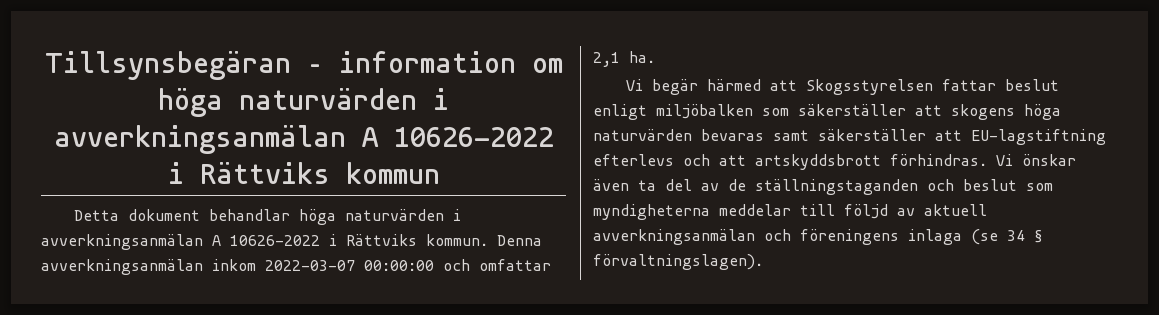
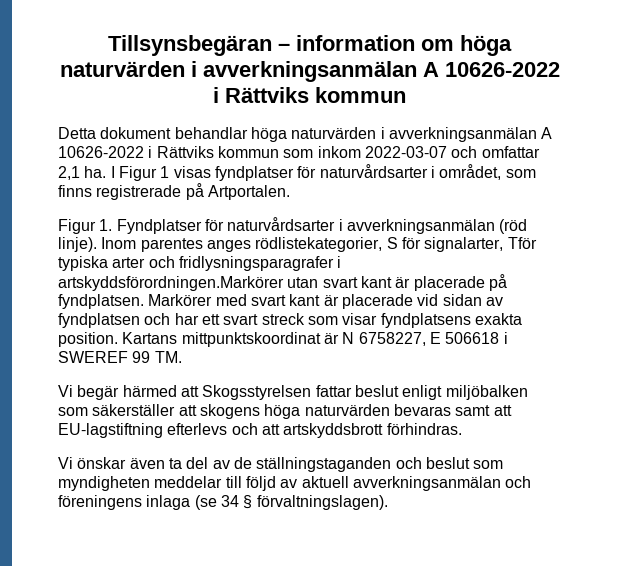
- Detta dokument behandlar höga naturvärden i avverkningsanmälan A 10626-2022 i Rättviks kommun. Denna avverkningsanmälan inkom 2022-03-07 00:00:00 och omfattar 2,1 ha.
+ Detta dokument behandlar höga naturvärden i avverkningsanmälan A 10626-2022 i Rättviks kommun som inkom 2022-03-07 och omfattar 2,1 ha. I Figur 1 visas fyndplatser för naturvårdsarter i området, som finns registrerade på Artportalen.
+ Figur 1. Fyndplatser för naturvårdsarter i avverkningsanmälan (röd linje). Inom parentes anges rödlistekategorier, S för signalarter, Tför typiska arter och fridlysningsparagrafer i artskyddsförordningen.Markörer utan svart kant är placerade på fyndplatsen. Markörer med svart kant är placerade vid sidan av fyndplatsen och har ett svart streck som visar fyndplatsens exakta position. Kartans mittpunktskoordinat är N 6758227, E 506618 i SWEREF 99 TM.
- Vi begär härmed att Skogsstyrelsen fattar beslut enligt miljöbalken som säkerställer att skogens höga naturvärden bevaras samt säkerställer att EU-lagstiftning efterlevs och att artskyddsbrott förhindras. Vi önskar även ta del av de ställningstaganden och beslut som myndigheterna meddelar till följd av aktuell avverkningsanmälan och föreningens inlaga (se 34 § förvaltningslagen).
+ Vi begär härmed att Skogsstyrelsen fattar beslut enligt miljöbalken som säkerställer att skogens höga naturvärden bevaras samt att EU-lagstiftning efterlevs och att artskyddsbrott förhindras.
+ Vi önskar även ta del av de ställningstaganden och beslut som myndigheten meddelar till följd av aktuell avverkningsanmälan och föreningens inlaga (se 34 § förvaltningslagen).

